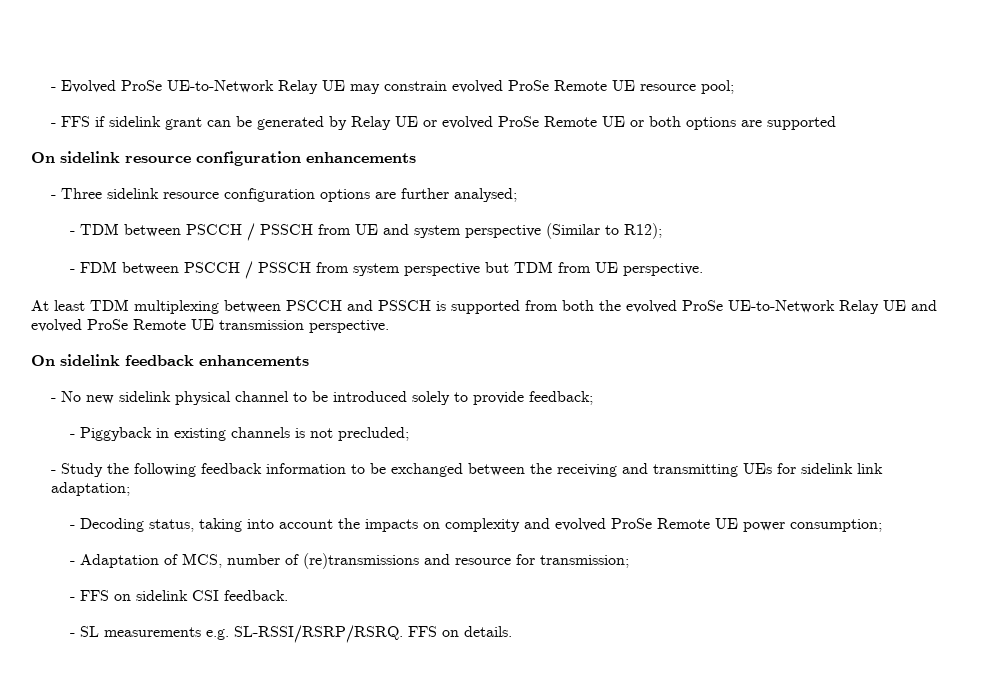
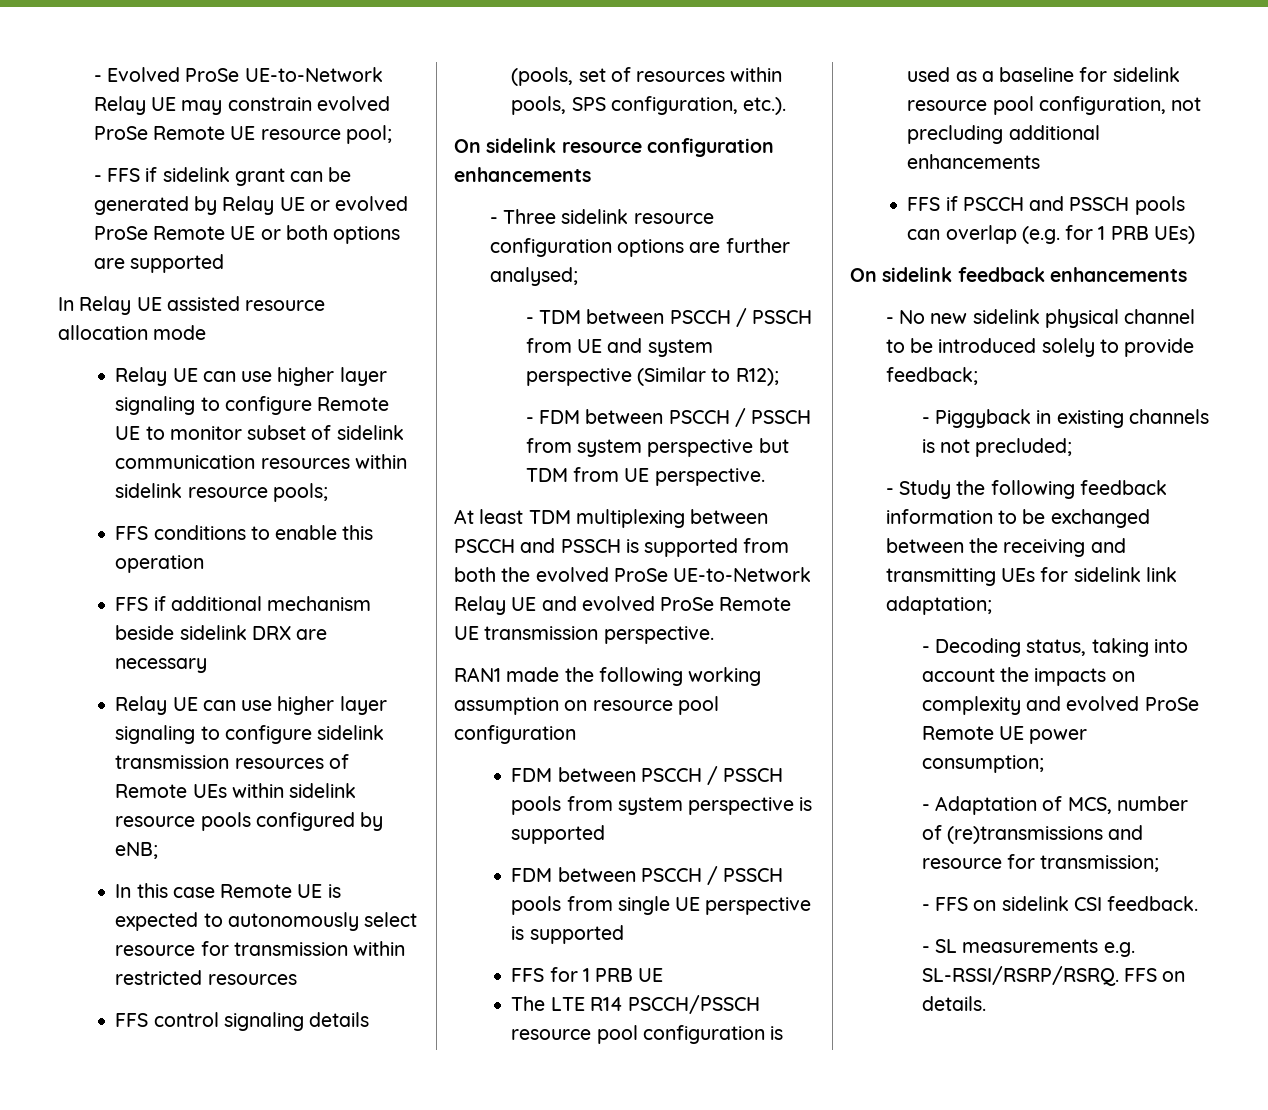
+ In Relay UE assisted resource allocation mode
+ Relay UE can use higher layer signaling to configure Remote UE to monitor subset of sidelink communication resources within sidelink resource pools;
+ FFS conditions to enable this operation
+ FFS if additional mechanism beside sidelink DRX are necessary
+ Relay UE can use higher layer signaling to configure sidelink transmission resources of Remote UEs within sidelink resource pools configured by eNB;
+ In this case Remote UE is expected to autonomously select resource for transmission within restricted resources
+ FFS control signaling details (pools, set of resources within pools, SPS configuration, etc.).
+ RAN1 made the following working assumption on resource pool configuration
+ FDM between PSCCH / PSSCH pools from system perspective is supported
+ FDM between PSCCH / PSSCH pools from single UE perspective is supported
+ FFS for 1 PRB UE
+ The LTE R14 PSCCH/PSSCH resource pool configuration is used as a baseline for sidelink resource pool configuration, not precluding additional enhancements
+ FFS if PSCCH and PSSCH pools can overlap (e.g. for 1 PRB UEs)

